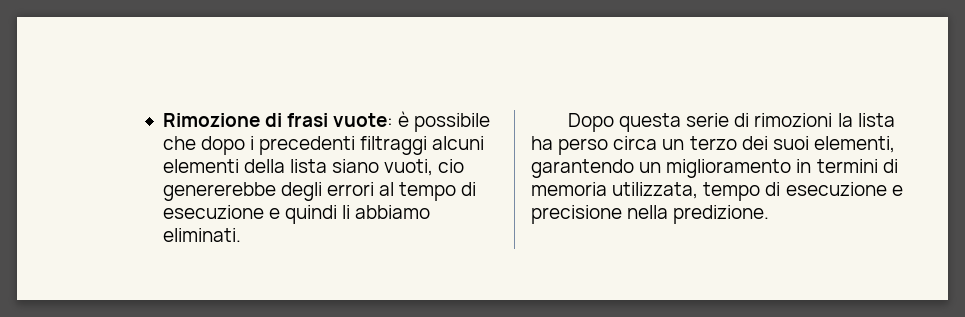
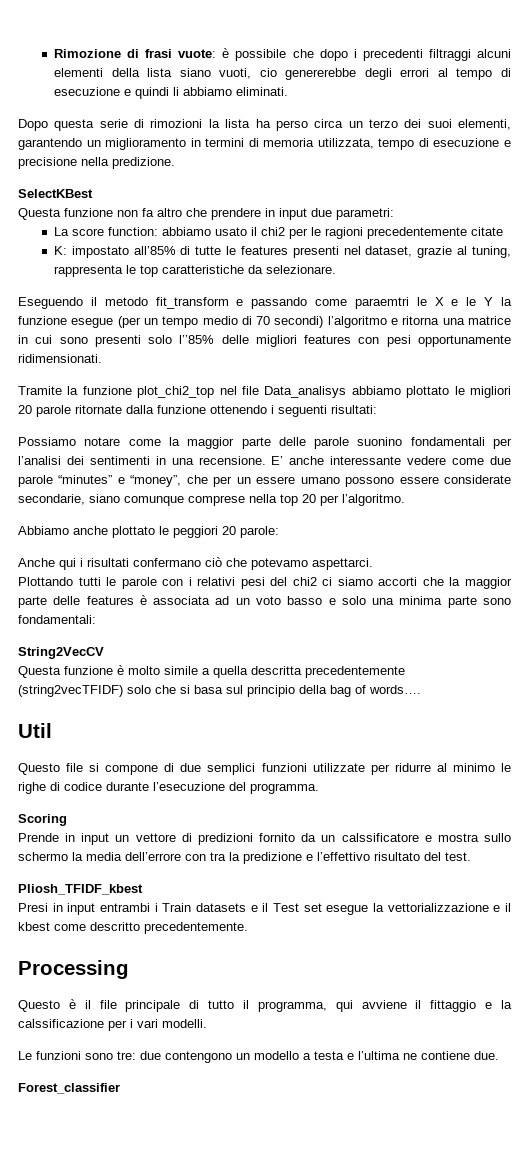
+ SelectKBest
+ Questa funzione non fa altro che prendere in input due parametri:
+ La score function: abbiamo usato il chi2 per le ragioni precedentemente citate
+ K: impostato all’85% di tutte le features presenti nel dataset, grazie al tuning, rappresenta le top caratteristiche da selezionare.
+ Eseguendo il metodo fit_transform e passando come paraemtri le X e le Y la funzione esegue (per un tempo medio di 70 secondi) l’algoritmo e ritorna una matrice in cui sono presenti solo l’’85% delle migliori features con pesi opportunamente ridimensionati.
+ Tramite la funzione plot_chi2_top nel file Data_analisys abbiamo plottato le migliori 20 parole ritornate dalla funzione ottenendo i seguenti risultati:
+ Possiamo notare come la maggior parte delle parole suonino fondamentali per l’analisi dei sentimenti in una recensione. E’ anche interessante vedere come due parole “minutes” e “money”, che per un essere umano possono essere considerate secondarie, siano comunque comprese nella top 20 per l’algoritmo.
+ Abbiamo anche plottato le peggiori 20 parole:
+ Anche qui i risultati confermano ciò che potevamo aspettarci.
+ Plottando tutti le parole con i relativi pesi del chi2 ci siamo accorti che la maggior parte delle features è associata ad un voto basso e solo una minima parte sono fondamentali:
+ String2VecCV
+ Questa funzione è molto simile a quella descritta precedentemente (string2vecTFIDF) solo che si basa sul principio della bag of words….
+ Util
+ Questo file si compone di due semplici funzioni utilizzate per ridurre al minimo le righe di codice durante l’esecuzione del programma.
+ Scoring
+ Prende in input un vettore di predizioni fornito da un calssificatore e mostra sullo schermo la media dell’errore con tra la predizione e l’effettivo risultato del test.
+ Pliosh_TFIDF_kbest
+ Presi in input entrambi i Train datasets e il Test set esegue la vettorializzazione e il kbest come descritto precedentemente.
+ Processing
+ Questo è il file principale di tutto il programma, qui avviene il fittaggio e la calssificazione per i vari modelli.
+ Le funzioni sono tre: due contengono un modello a testa e l’ultima ne contiene due.
+ Forest_classifier

